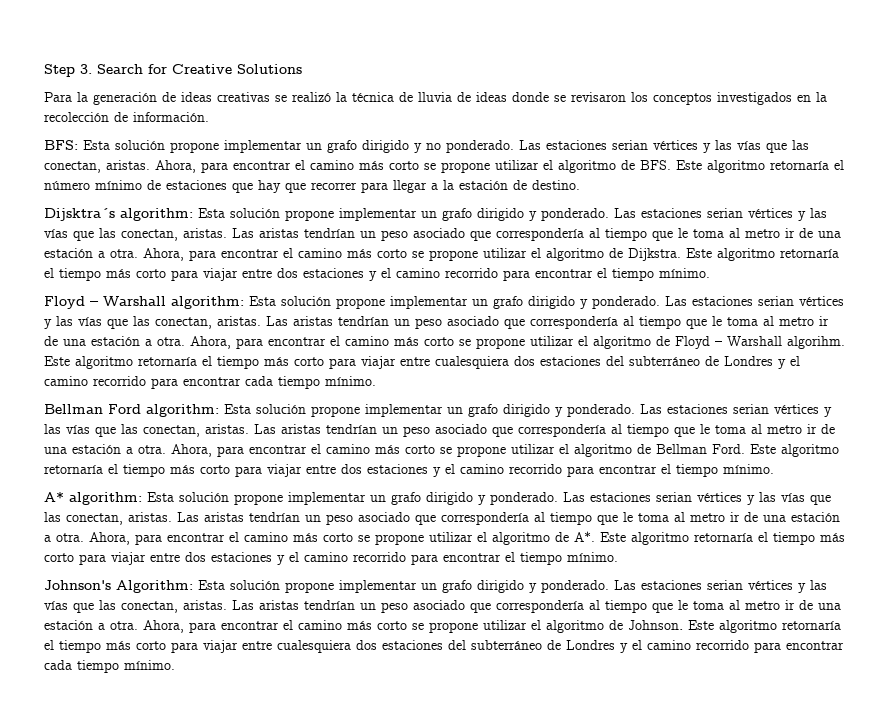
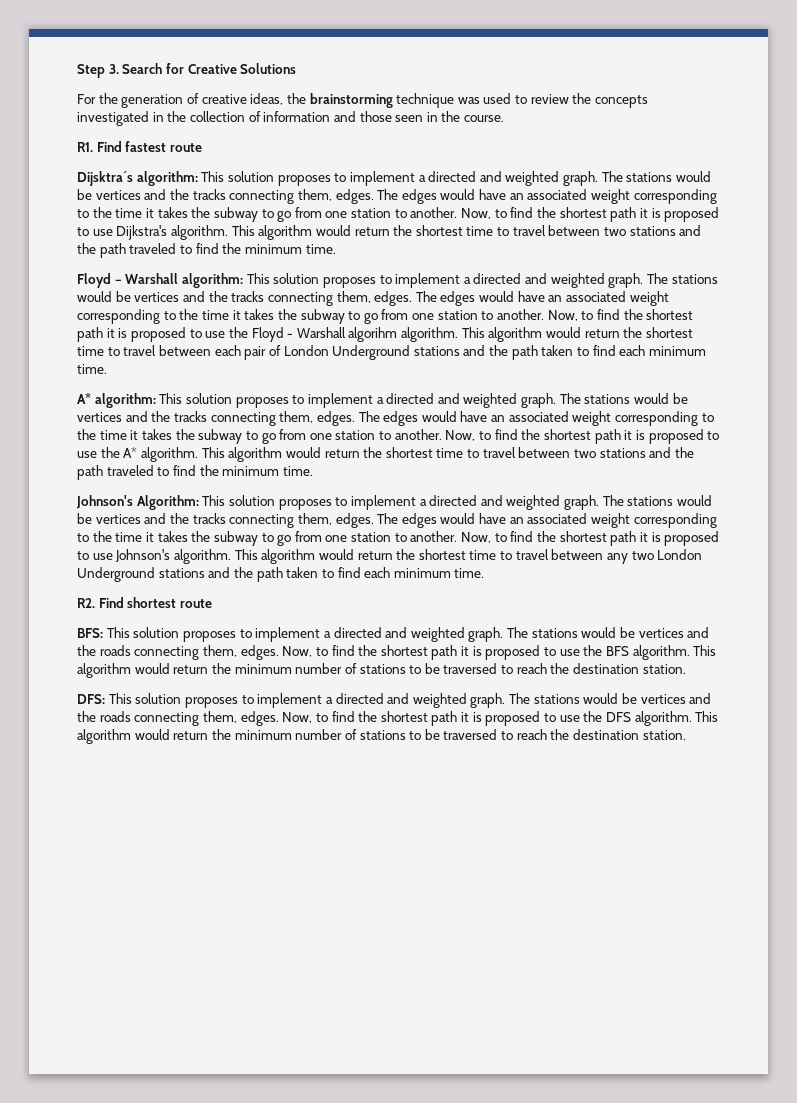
- Para la generación de ideas creativas se realizó la técnica de lluvia de ideas donde se revisaron los conceptos investigados en la recolección de información.
- BFS: Esta solución propone implementar un grafo dirigido y no ponderado. Las estaciones serian vértices y las vías que las conectan, aristas. Ahora, para encontrar el camino más corto se propone utilizar el algoritmo de BFS. Este algoritmo retornaría el número mínimo de estaciones que hay que recorrer para llegar a la estación de destino.
- Dijsktra´s algorithm: Esta solución propone implementar un grafo dirigido y ponderado. Las estaciones serian vértices y las vías que las conectan, aristas. Las aristas tendrían un peso asociado que correspondería al tiempo que le toma al metro ir de una estación a otra. Ahora, para encontrar el camino más corto se propone utilizar el algoritmo de Dijkstra. Este algoritmo retornaría el tiempo más corto para viajar entre dos estaciones y el camino recorrido para encontrar el tiempo mínimo.
- Floyd – Warshall algorithm: Esta solución propone implementar un grafo dirigido y ponderado. Las estaciones serian vértices y las vías que las conectan, aristas. Las aristas tendrían un peso asociado que correspondería al tiempo que le toma al metro ir de una estación a otra. Ahora, para encontrar el camino más corto se propone utilizar el algoritmo de Floyd – Warshall algorihm. Este algoritmo retornaría el tiempo más corto para viajar entre cualesquiera dos estaciones del subterráneo de Londres y el camino recorrido para encontrar cada tiempo mínimo.
- Bellman Ford algorithm: Esta solución propone implementar un grafo dirigido y ponderado. Las estaciones serian vértices y las vías que las conectan, aristas. Las aristas tendrían un peso asociado que correspondería al tiempo que le toma al metro ir de una estación a otra. Ahora, para encontrar el camino más corto se propone utilizar el algoritmo de Bellman Ford. Este algoritmo retornaría el tiempo más corto para viajar entre dos estaciones y el camino recorrido para encontrar el tiempo mínimo.
- A* algorithm: Esta solución propone implementar un grafo dirigido y ponderado. Las estaciones serian vértices y las vías que las conectan, aristas. Las aristas tendrían un peso asociado que correspondería al tiempo que le toma al metro ir de una estación a otra. Ahora, para encontrar el camino más corto se propone utilizar el algoritmo de A*. Este algoritmo retornaría el tiempo más corto para viajar entre dos estaciones y el camino recorrido para encontrar el tiempo mínimo.
- Johnson's Algorithm: Esta solución propone implementar un grafo dirigido y ponderado. Las estaciones serian vértices y las vías que las conectan, aristas. Las aristas tendrían un peso asociado que correspondería al tiempo que le toma al metro ir de una estación a otra. Ahora, para encontrar el camino más corto se propone utilizar el algoritmo de Johnson. Este algoritmo retornaría el tiempo más corto para viajar entre cualesquiera dos estaciones del subterráneo de Londres y el camino recorrido para encontrar cada tiempo mínimo.
+ For the generation of creative ideas, the brainstorming technique was used to review the concepts investigated in the collection of information and those seen in the course.
+ R1. Find fastest route
+ Dijsktra´s algorithm: This solution proposes to implement a directed and weighted graph. The stations would be vertices and the tracks connecting them, edges. The edges would have an associated weight corresponding to the time it takes the subway to go from one station to another. Now, to find the shortest path it is proposed to use Dijkstra's algorithm. This algorithm would return the shortest time to travel between two stations and the path traveled to find the minimum time.
+ Floyd – Warshall algorithm: This solution proposes to implement a directed and weighted graph. The stations would be vertices and the tracks connecting them, edges. The edges would have an associated weight corresponding to the time it takes the subway to go from one station to another. Now, to find the shortest path it is proposed to use the Floyd - Warshall algorihm algorithm. This algorithm would return the shortest time to travel between each pair of London Underground stations and the path taken to find each minimum time.
+ A* algorithm: This solution proposes to implement a directed and weighted graph. The stations would be vertices and the tracks connecting them, edges. The edges would have an associated weight corresponding to the time it takes the subway to go from one station to another. Now, to find the shortest path it is proposed to use the A* algorithm. This algorithm would return the shortest time to travel between two stations and the path traveled to find the minimum time.
+ Johnson's Algorithm: This solution proposes to implement a directed and weighted graph. The stations would be vertices and the tracks connecting them, edges. The edges would have an associated weight corresponding to the time it takes the subway to go from one station to another. Now, to find the shortest path it is proposed to use Johnson's algorithm. This algorithm would return the shortest time to travel between any two London Underground stations and the path taken to find each minimum time.
+ R2. Find shortest route
+ BFS: This solution proposes to implement a directed and weighted graph. The stations would be vertices and the roads connecting them, edges. Now, to find the shortest path it is proposed to use the BFS algorithm. This algorithm would return the minimum number of stations to be traversed to reach the destination station.
+ DFS: This solution proposes to implement a directed and weighted graph. The stations would be vertices and the roads connecting them, edges. Now, to find the shortest path it is proposed to use the DFS algorithm. This algorithm would return the minimum number of stations to be traversed to reach the destination station.

